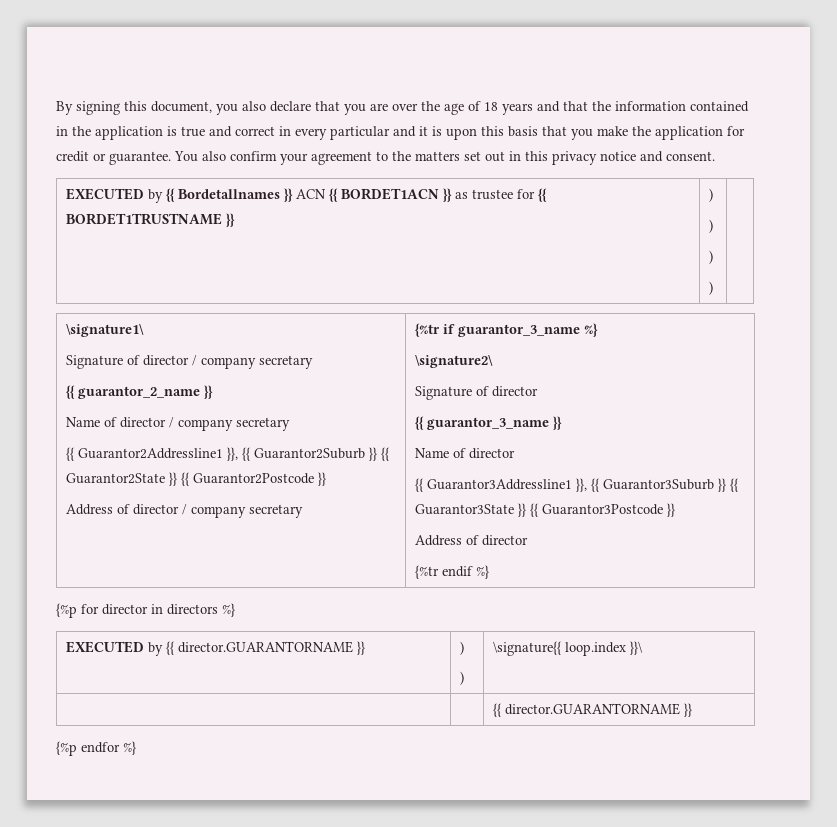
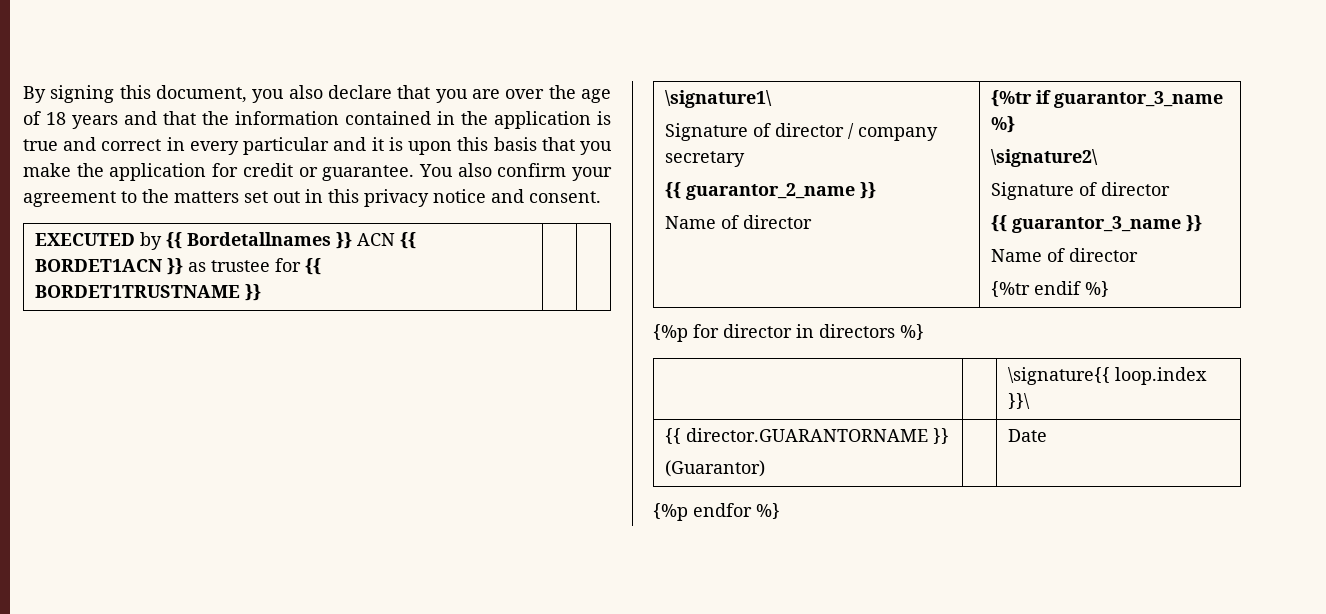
- EXECUTED by {{ Bordetallnames }} ACN {{ BORDET1ACN }} as trustee for {{ BORDET1TRUSTNAME }} | )
- )
- )
- ) |
+ EXECUTED by {{ Bordetallnames }} ACN {{ BORDET1ACN }} as trustee for {{ BORDET1TRUSTNAME }} | |
  {{ guarantor_2_name }}
- Name of director / company secretary
- {{ Guarantor2Addressline1 }}, {{ Guarantor2Suburb }} {{ Guarantor2State }} {{ Guarantor2Postcode }}
- Address of director / company secretary
+ Name of director
- {{ Guarantor3Addressline1 }}, {{ Guarantor3Suburb }} {{ Guarantor3State }} {{ Guarantor3Postcode }}
- Address of director
- EXECUTED by {{ director.GUARANTORNAME }} | )
- ) | \signature{{ loop.index }}\
+ | | \signature{{ loop.index }}\
- | | {{ director.GUARANTORNAME }}
+ {{ director.GUARANTORNAME }}
+ (Guarantor) | | Date

